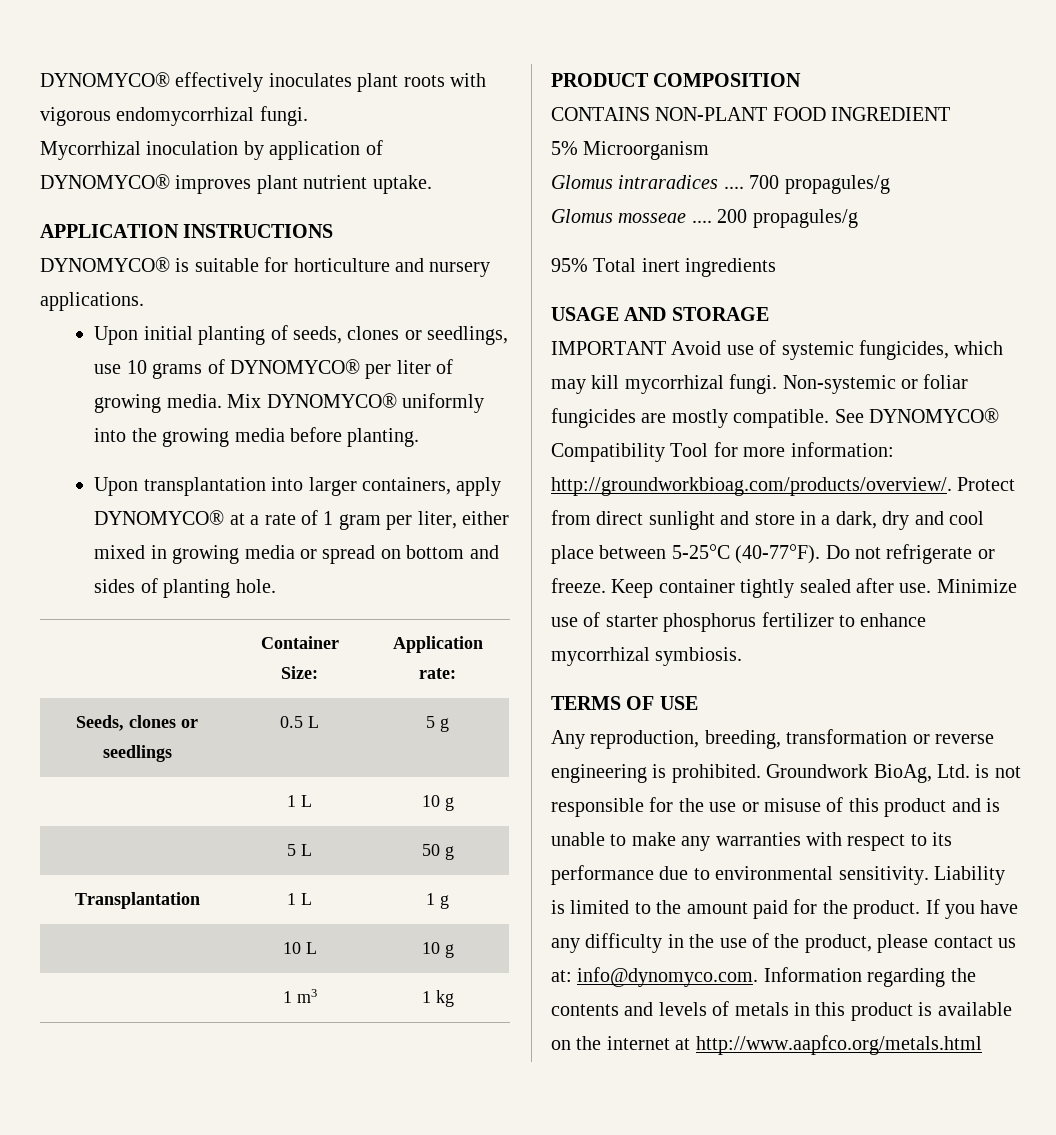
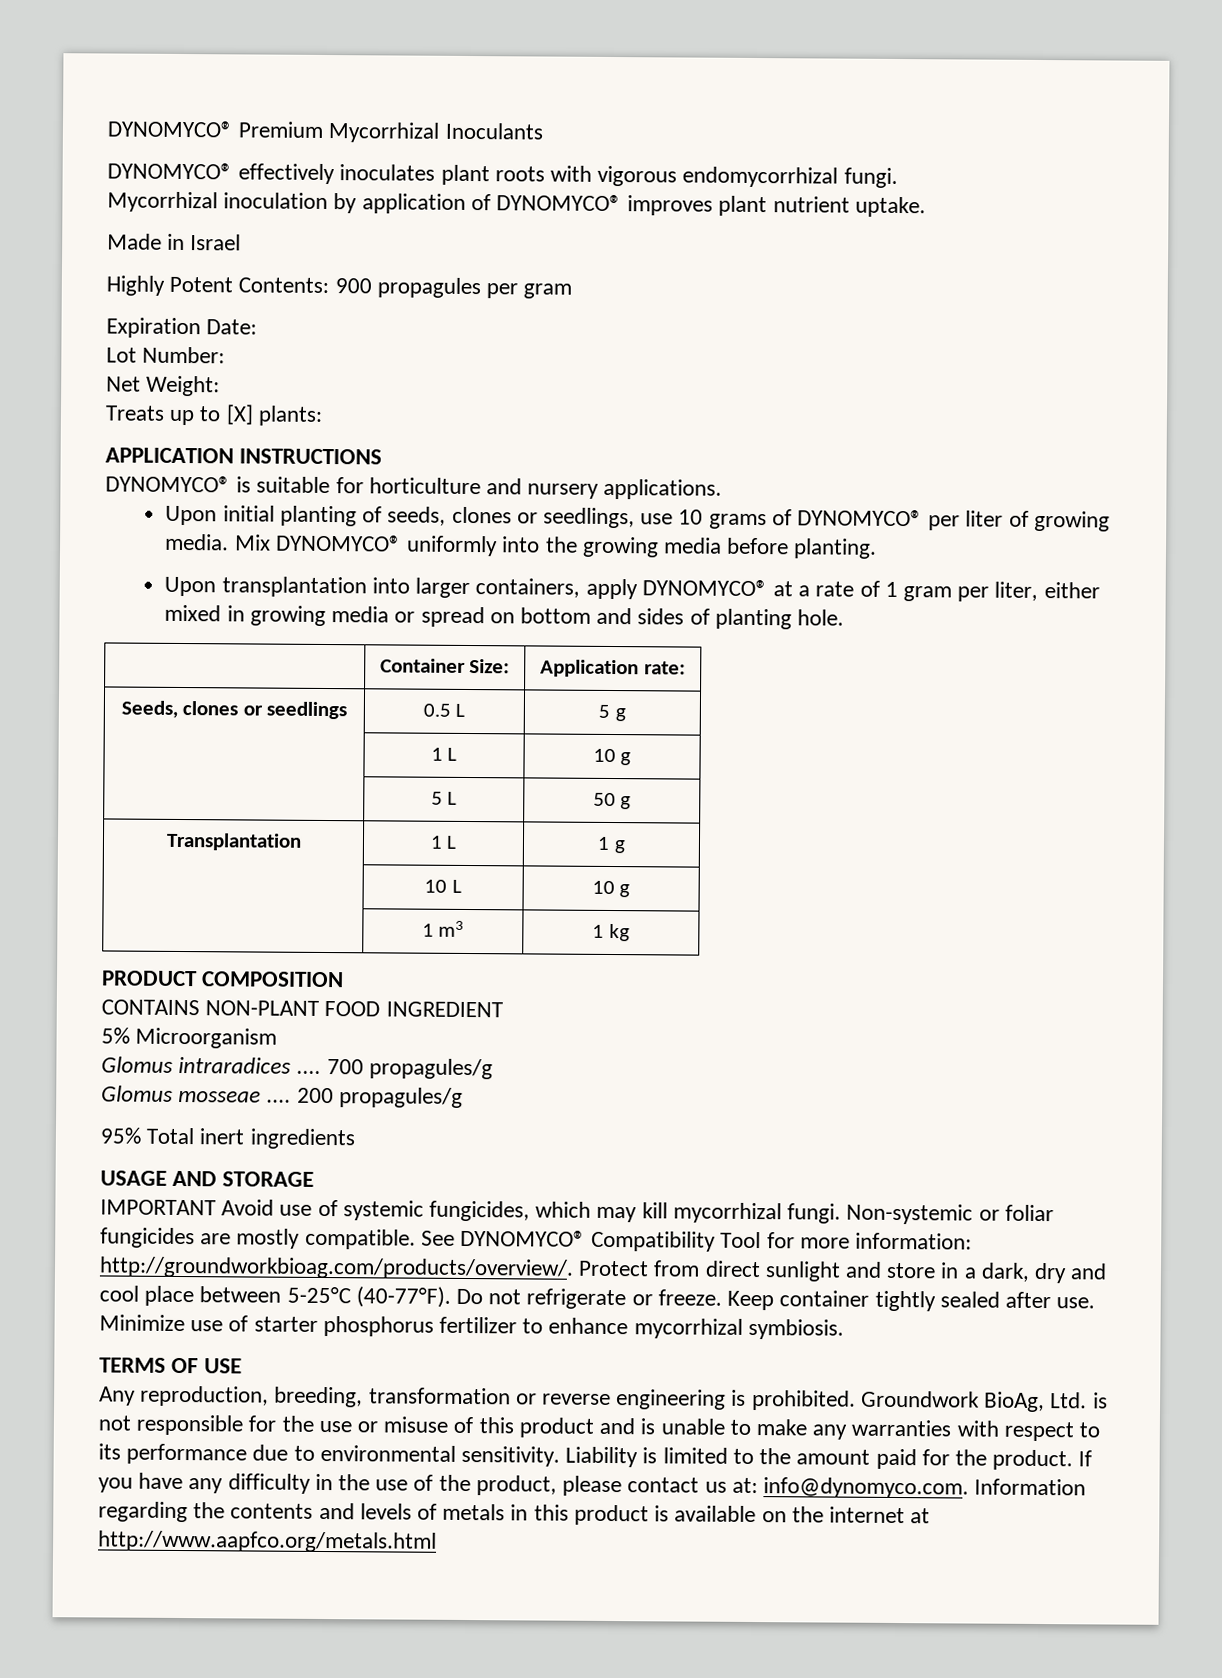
+ DYNOMYCO® Premium Mycorrhizal Inoculants
+ Made in Israel
+ Highly Potent Contents: 900 propagules per gram
+ Expiration Date:
+ Lot Number:
+ Net Weight:
+ Treats up to [X] plants:

